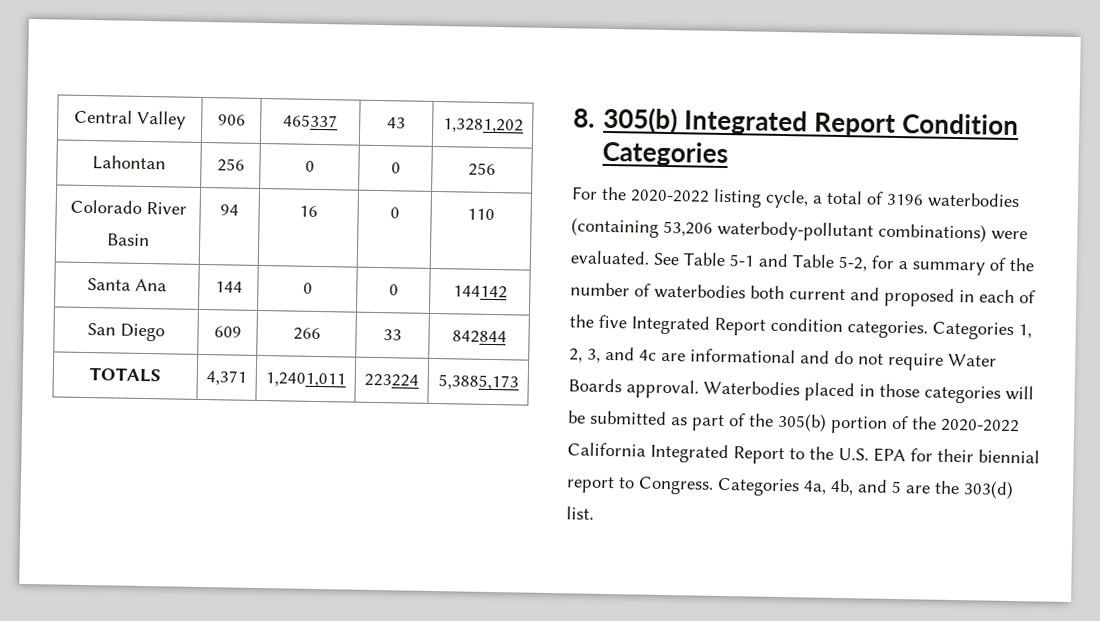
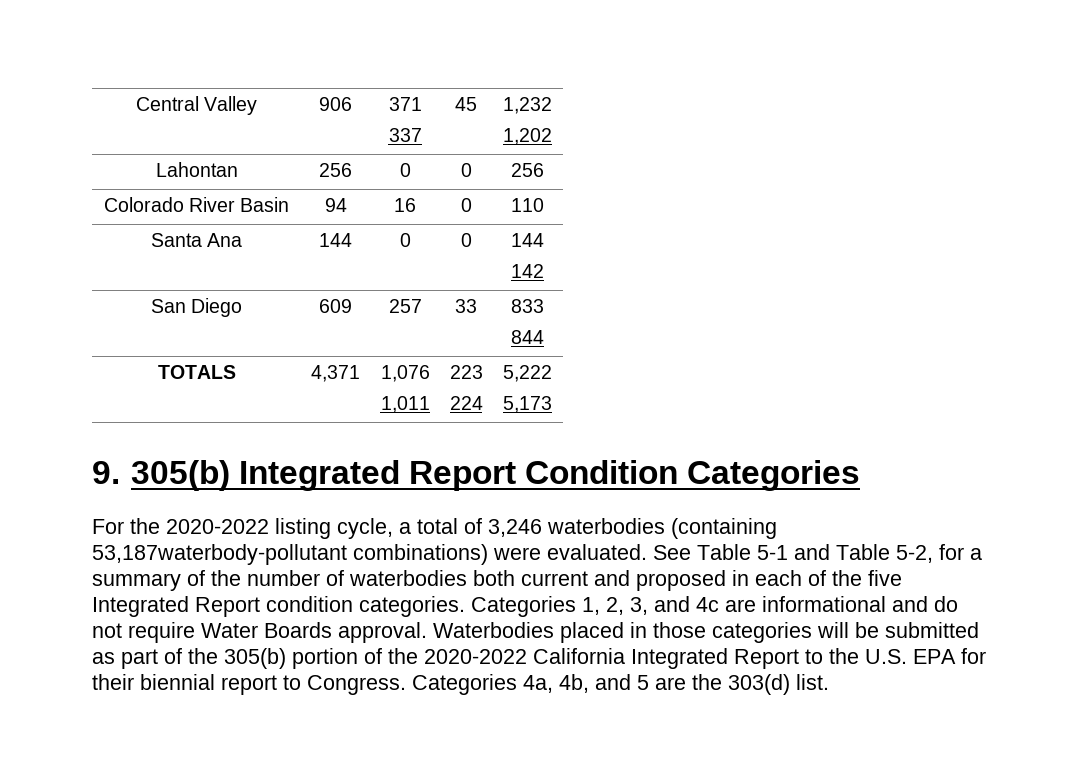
- Central Valley | 906 | 465337 | 43 | 1,3281,202
+ Central Valley | 906 | 371
+ 337 | 45 | 1,232
+ 1,202
- Santa Ana | 144 | 0 | 0 | 144142
+ Santa Ana | 144 | 0 | 0 | 144
+ 142
- San Diego | 609 | 266 | 33 | 842844
+ San Diego | 609 | 257 | 33 | 833
+ 844
- TOTALS | 4,371 | 1,2401,011 | 223224 | 5,3885,173
- 8. 305(b) Integrated Report Condition Categories
+ TOTALS | 4,371 | 1,076
+ 1,011 | 223
+ 224 | 5,222
+ 5,173
+ 9. 305(b) Integrated Report Condition Categories
- For the 2020-2022 listing cycle, a total of 3196 waterbodies (containing 53,206 waterbody-pollutant combinations) were evaluated.
+ For the 2020-2022 listing cycle, a total of 3,246 waterbodies (containing 53,187waterbody-pollutant combinations) were evaluated.

